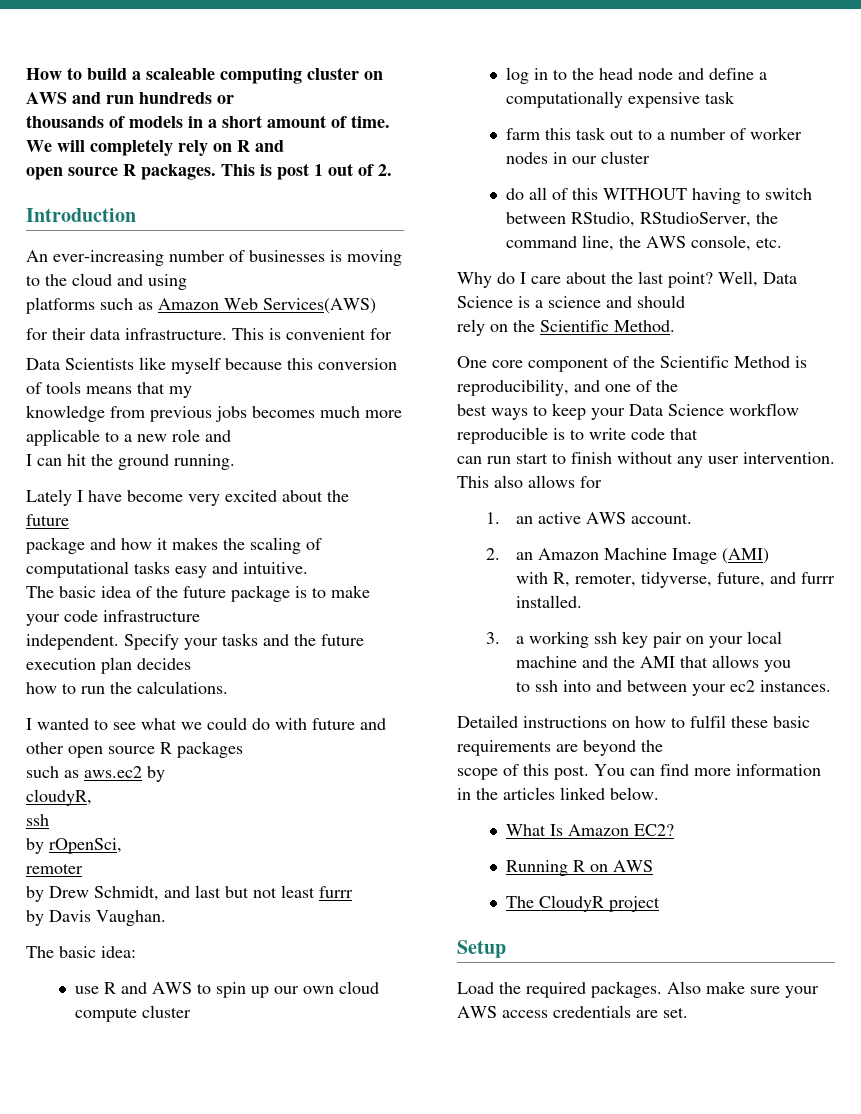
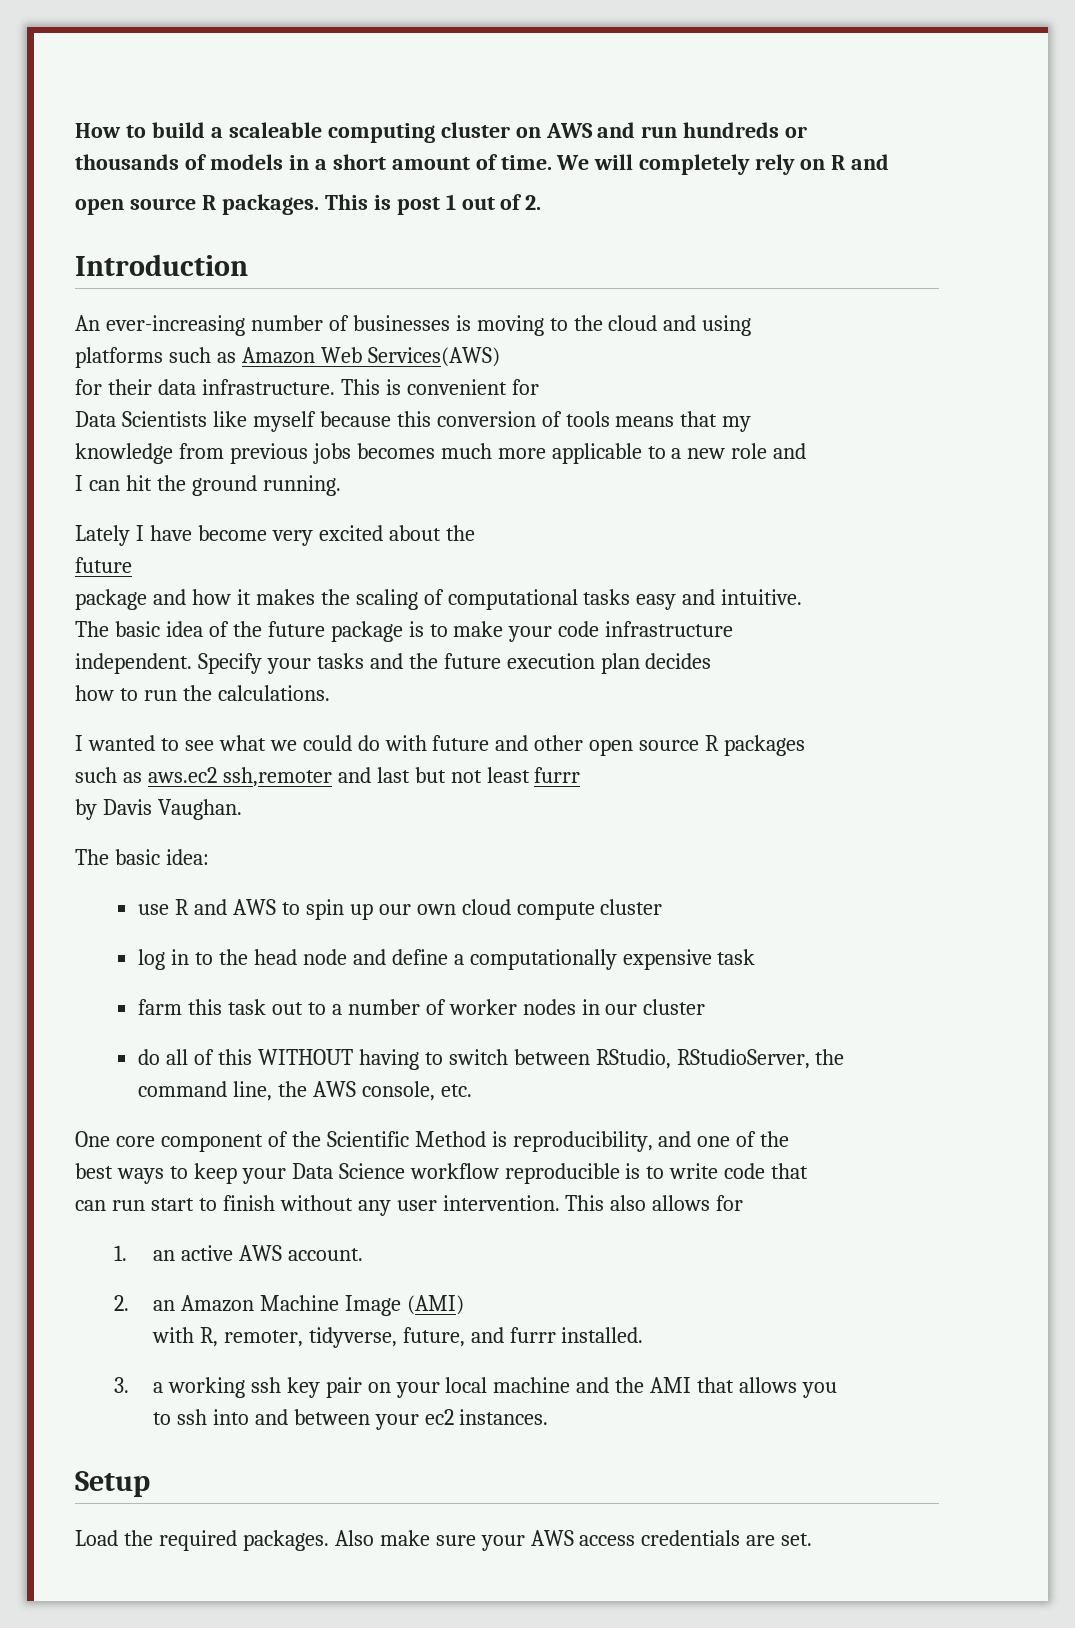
- such as aws.ec2 by
- cloudyR,
- ssh
- by rOpenSci,
- remoter
- by Drew Schmidt, and last but not least furrr
+ such as aws.ec2 ssh,remoter and last but not least furrr
- Why do I care about the last point? Well, Data Science is a science and should
- rely on the Scientific Method.
- Detailed instructions on how to fulfil these basic requirements are beyond the
- scope of this post. You can find more information in the articles linked below.
- What Is Amazon EC2?
- Running R on AWS
- The CloudyR project

